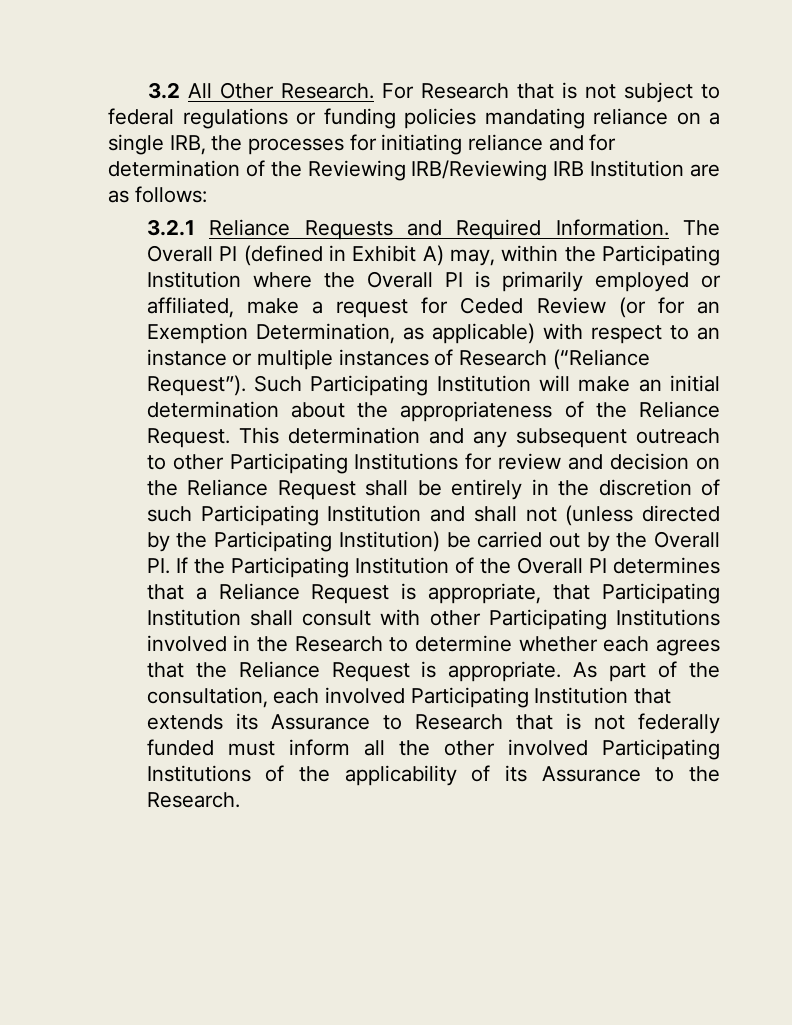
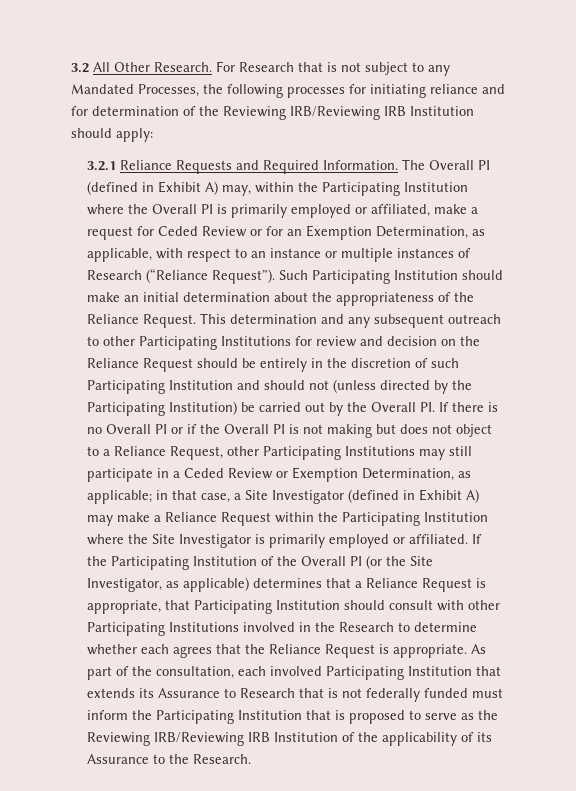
- For Research that is not subject to federal regulations or funding policies mandating reliance on a single IRB, the processes for initiating reliance and for determination of the Reviewing IRB/Reviewing IRB Institution are as follows:
+ For Research that is not subject to any Mandated Processes, the following processes for initiating reliance and for determination of the Reviewing IRB/Reviewing IRB Institution should apply:
- The Overall PI (defined in Exhibit A) may, within the Participating Institution where the Overall PI is primarily employed or affiliated, make a request for Ceded Review (or for an Exemption Determination, as applicable) with respect to an instance or multiple instances of Research (“Reliance Request”).
+ The Overall PI (defined in Exhibit A) may, within the Participating Institution where the Overall PI is primarily employed or affiliated, make a request for Ceded Review or for an Exemption Determination, as applicable, with respect to an instance or multiple instances of Research (“Reliance Request”).
- Such Participating Institution will make an initial determination about the appropriateness of the Reliance Request.
+ Such Participating Institution should make an initial determination about the appropriateness of the Reliance Request.
- This determination and any subsequent outreach to other Participating Institutions for review and decision on the Reliance Request shall be entirely in the discretion of such Participating Institution and shall not (unless directed by the Participating Institution) be carried out by the Overall PI. If the Participating Institution of the Overall PI determines that a Reliance Request is appropriate, that Participating Institution shall consult with other Participating Institutions involved in the Research to determine whether each agrees that the Reliance Request is appropriate.
+ This determination and any subsequent outreach to other Participating Institutions for review and decision on the Reliance Request should be entirely in the discretion of such Participating Institution and should not (unless directed by the Participating Institution) be carried out by the Overall PI. If there is no Overall PI or if the Overall PI is not making but does not object to a Reliance Request, other Participating Institutions may still participate in a Ceded Review or Exemption Determination, as applicable; in that case, a Site Investigator (defined in Exhibit A) may make a Reliance Request within the Participating Institution where the Site Investigator is primarily employed or affiliated. If the Participating Institution of the Overall PI (or the Site Investigator, as applicable) determines that a Reliance Request is appropriate, that Participating Institution should consult with other Participating Institutions involved in the Research to determine whether each agrees that the Reliance Request is appropriate.
- As part of the consultation, each involved Participating Institution that extends its Assurance to Research that is not federally funded must inform all the other involved Participating Institutions of the applicability of its Assurance to the Research.
+ As part of the consultation, each involved Participating Institution that extends its Assurance to Research that is not federally funded must inform the Participating Institution that is proposed to serve as the Reviewing IRB/Reviewing IRB Institution of the applicability of its Assurance to the Research.

